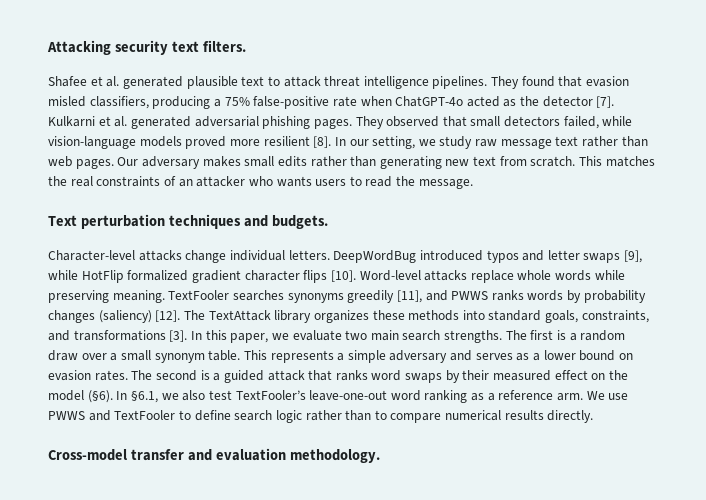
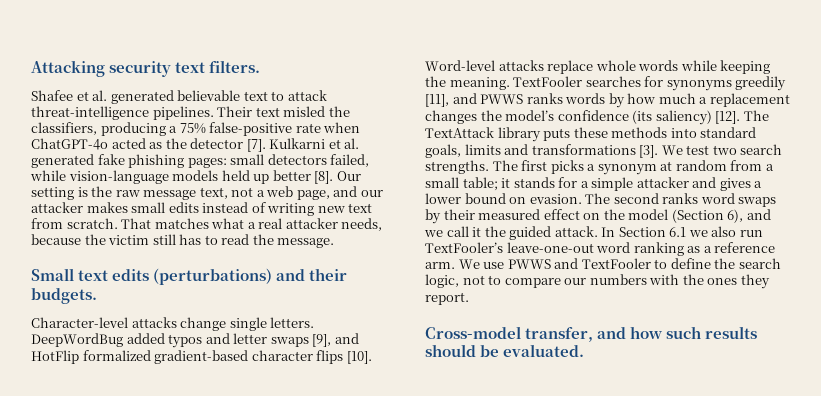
- Shafee et al. generated plausible text to attack threat intelligence pipelines. They found that evasion misled classifiers, producing a 75% false-positive rate when ChatGPT-4o acted as the detector [7].
+ Shafee et al. generated believable text to attack threat-intelligence pipelines. Their text misled the classifiers, producing a 75% false-positive rate when ChatGPT-4o acted as the detector [7].
- Kulkarni et al. generated adversarial phishing pages. They observed that small detectors failed, while vision-language models proved more resilient [8]. In our setting, we study raw message text rather than web pages. Our adversary makes small edits rather than generating new text from scratch. This matches the real constraints of an attacker who wants users to read the message.
- Text perturbation techniques and budgets.
+ Kulkarni et al. generated fake phishing pages: small detectors failed, while vision-language models held up better [8]. Our setting is the raw message text, not a web page, and our attacker makes small edits instead of writing new text from scratch. That matches what a real attacker needs, because the victim still has to read the message.
+ Small text edits (perturbations) and their budgets.
- Character-level attacks change individual letters.
+ Character-level attacks change single letters.
- DeepWordBug introduced typos and letter swaps [9], while HotFlip formalized gradient character flips [10].
+ DeepWordBug added typos and letter swaps [9], and HotFlip formalized gradient-based character flips [10].
- Word-level attacks replace whole words while preserving meaning.
+ Word-level attacks replace whole words while keeping the meaning.
- TextFooler searches synonyms greedily [11], and PWWS ranks words by probability changes (saliency) [12].
+ TextFooler searches for synonyms greedily [11], and PWWS ranks words by how much a replacement changes the model’s confidence (its saliency) [12].
- The TextAttack library organizes these methods into standard goals, constraints, and transformations [3].
+ The TextAttack library puts these methods into standard goals, limits and transformations [3].
- In this paper, we evaluate two main search strengths. The first is a random draw over a small synonym table. This represents a simple adversary and serves as a lower bound on evasion rates. The second is a guided attack that ranks word swaps by their measured effect on the model (§6). In §6.1, we also test TextFooler’s leave-one-out word ranking as a reference arm.
+ We test two search strengths. The first picks a synonym at random from a small table; it stands for a simple attacker and gives a lower bound on evasion. The second ranks word swaps by their measured effect on the model (Section 6), and we call it the guided attack. In Section 6.1 we also run TextFooler’s leave-one-out word ranking as a reference arm.
- We use PWWS and TextFooler to define search logic rather than to compare numerical results directly.
- Cross-model transfer and evaluation methodology.
+ We use PWWS and TextFooler to define the search logic, not to compare our numbers with the ones they report.
+ Cross-model transfer, and how such results should be evaluated.

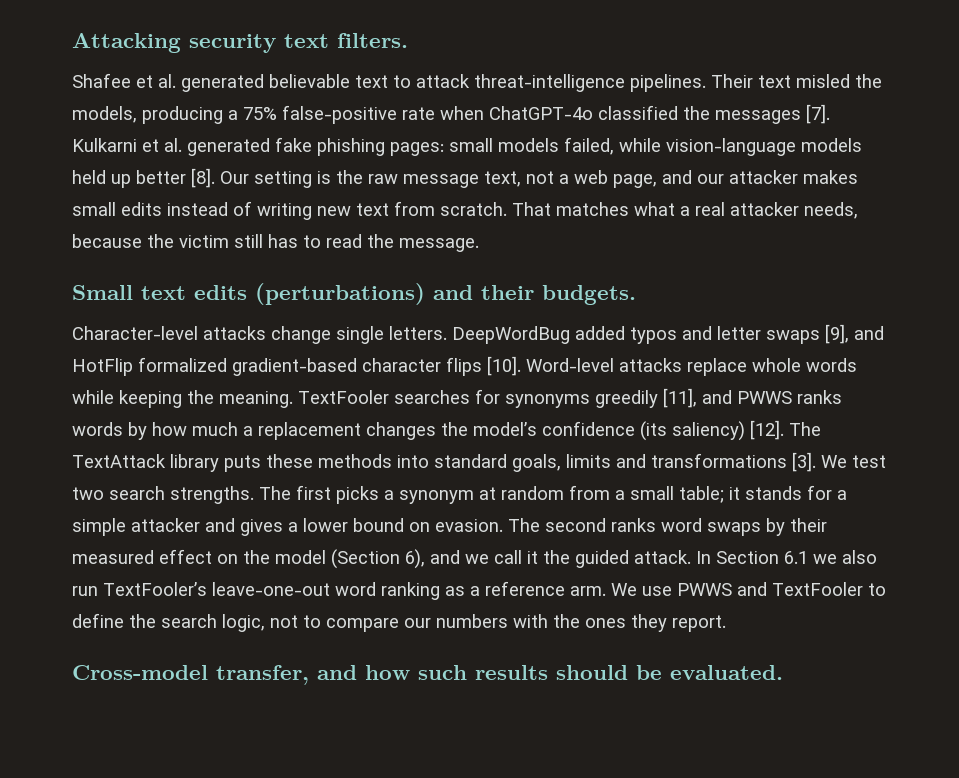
- Their text misled the classifiers, producing a 75% false-positive rate when ChatGPT-4o acted as the detector [7].
+ Their text misled the models, producing a 75% false-positive rate when ChatGPT-4o classified the messages [7].
- Kulkarni et al. generated fake phishing pages: small detectors failed, while vision-language models held up better [8].
+ Kulkarni et al. generated fake phishing pages: small models failed, while vision-language models held up better [8].

